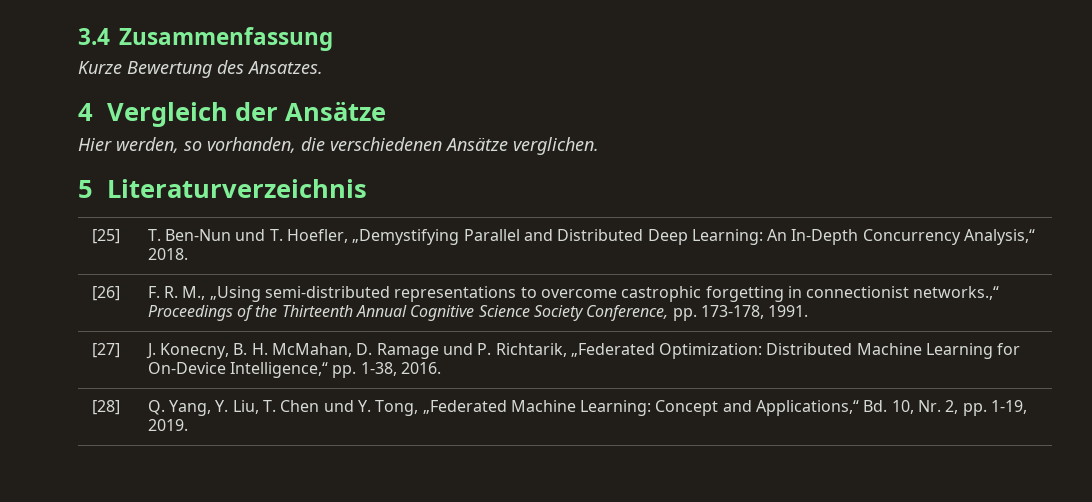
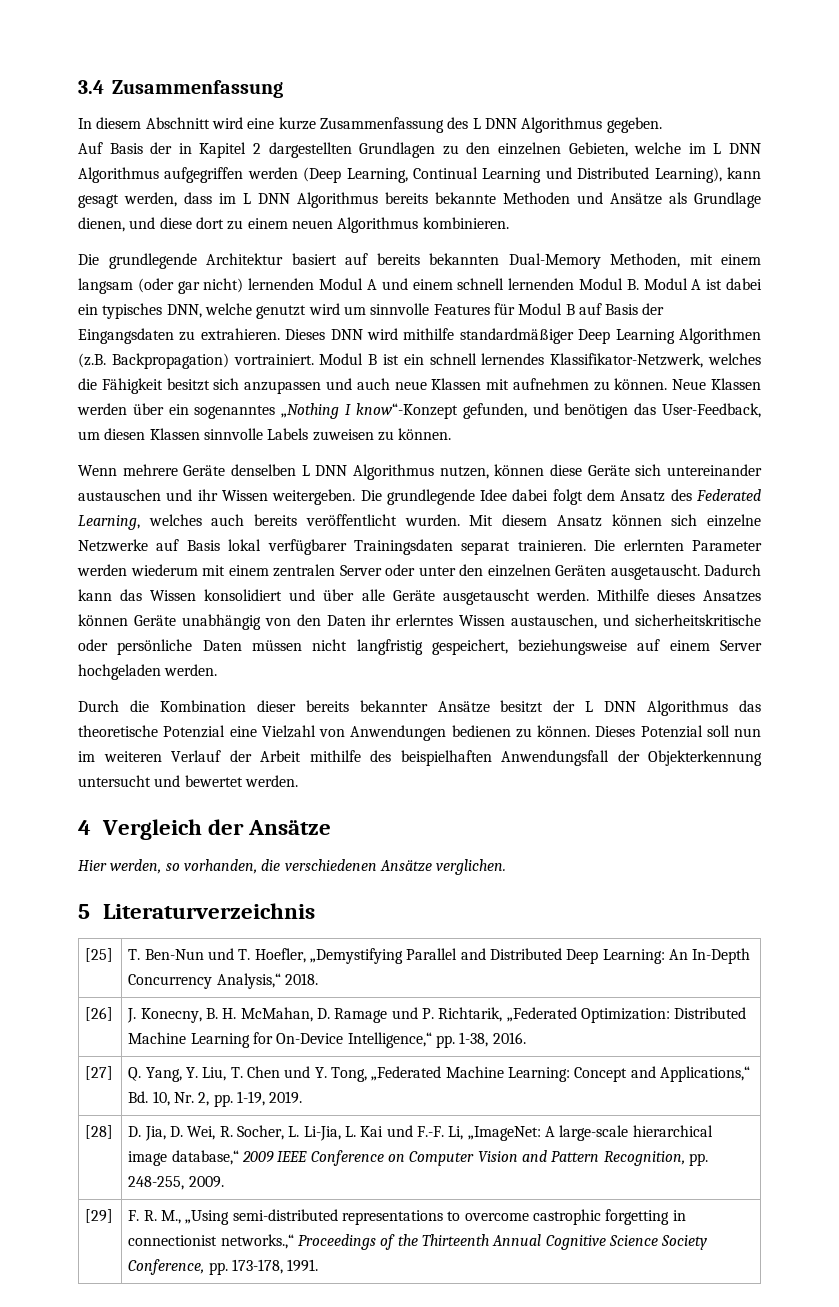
- Kurze Bewertung des Ansatzes.
+ In diesem Abschnitt wird eine kurze Zusammenfassung des L DNN Algorithmus gegeben.
+ Auf Basis der in Kapitel 2 dargestellten Grundlagen zu den einzelnen Gebieten, welche im L DNN Algorithmus aufgegriffen werden (Deep Learning, Continual Learning und Distributed Learning), kann gesagt werden, dass im L DNN Algorithmus bereits bekannte Methoden und Ansätze als Grundlage dienen, und diese dort zu einem neuen Algorithmus kombinieren.
+ Die grundlegende Architektur basiert auf bereits bekannten Dual-Memory Methoden, mit einem langsam (oder gar nicht) lernenden Modul A und einem schnell lernenden Modul B. Modul A ist dabei ein typisches DNN, welche genutzt wird um sinnvolle Features für Modul B auf Basis der Eingangsdaten zu extrahieren. Dieses DNN wird mithilfe standardmäßiger Deep Learning Algorithmen (z.B. Backpropagation) vortrainiert. Modul B ist ein schnell lernendes Klassifikator-Netzwerk, welches die Fähigkeit besitzt sich anzupassen und auch neue Klassen mit aufnehmen zu können. Neue Klassen werden über ein sogenanntes „Nothing I know“-Konzept gefunden, und benötigen das User-Feedback, um diesen Klassen sinnvolle Labels zuweisen zu können.
+ Wenn mehrere Geräte denselben L DNN Algorithmus nutzen, können diese Geräte sich untereinander austauschen und ihr Wissen weitergeben. Die grundlegende Idee dabei folgt dem Ansatz des Federated Learning, welches auch bereits veröffentlicht wurden. Mit diesem Ansatz können sich einzelne Netzwerke auf Basis lokal verfügbarer Trainingsdaten separat trainieren. Die erlernten Parameter werden wiederum mit einem zentralen Server oder unter den einzelnen Geräten ausgetauscht. Dadurch kann das Wissen konsolidiert und über alle Geräte ausgetauscht werden. Mithilfe dieses Ansatzes können Geräte unabhängig von den Daten ihr erlerntes Wissen austauschen, und sicherheitskritische oder persönliche Daten müssen nicht langfristig gespeichert, beziehungsweise auf einem Server hochgeladen werden.
+ Durch die Kombination dieser bereits bekannter Ansätze besitzt der L DNN Algorithmus das theoretische Potenzial eine Vielzahl von Anwendungen bedienen zu können. Dieses Potenzial soll nun im weiteren Verlauf der Arbeit mithilfe des beispielhaften Anwendungsfall der Objekterkennung untersucht und bewertet werden.
- [26] | F. R. M., „Using semi-distributed representations to overcome castrophic forgetting in connectionist networks.,“ Proceedings of the Thirteenth Annual Cognitive Science Society Conference, pp. 173-178, 1991.
+ [26] | J. Konecny, B. H. McMahan, D. Ramage und P. Richtarik, „Federated Optimization: Distributed Machine Learning for On-Device Intelligence,“ pp. 1-38, 2016.
+ [27] | Q. Yang, Y. Liu, T. Chen und Y. Tong, „Federated Machine Learning: Concept and Applications,“ Bd. 10, Nr. 2, pp. 1-19, 2019.
+ [28] | D. Jia, D. Wei, R. Socher, L. Li-Jia, L. Kai und F.-F. Li, „ImageNet: A large-scale hierarchical image database,“ 2009 IEEE Conference on Computer Vision and Pattern Recognition, pp. 248-255, 2009.
+ [29] | F. R. M., „Using semi-distributed representations to overcome castrophic forgetting in connectionist networks.,“ Proceedings of the Thirteenth Annual Cognitive Science Society Conference, pp. 173-178, 1991.
- [27] | J. Konecny, B. H. McMahan, D. Ramage und P. Richtarik, „Federated Optimization: Distributed Machine Learning for On-Device Intelligence,“ pp. 1-38, 2016.
- [28] | Q. Yang, Y. Liu, T. Chen und Y. Tong, „Federated Machine Learning: Concept and Applications,“ Bd. 10, Nr. 2, pp. 1-19, 2019.

